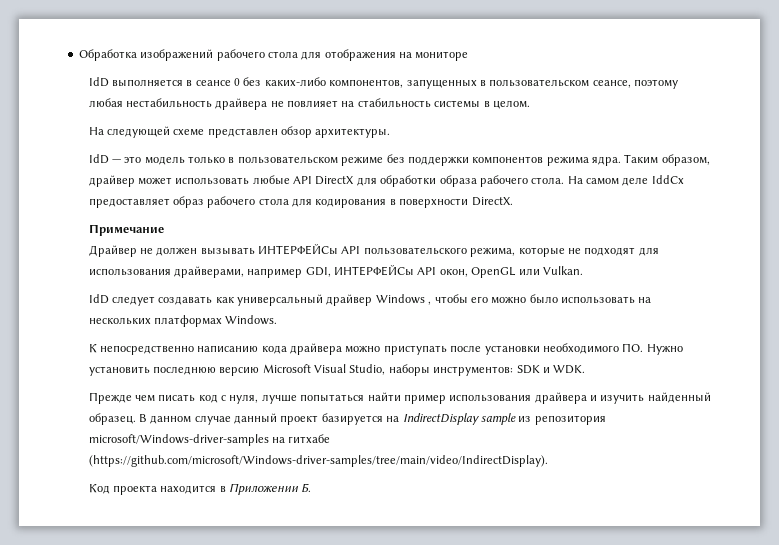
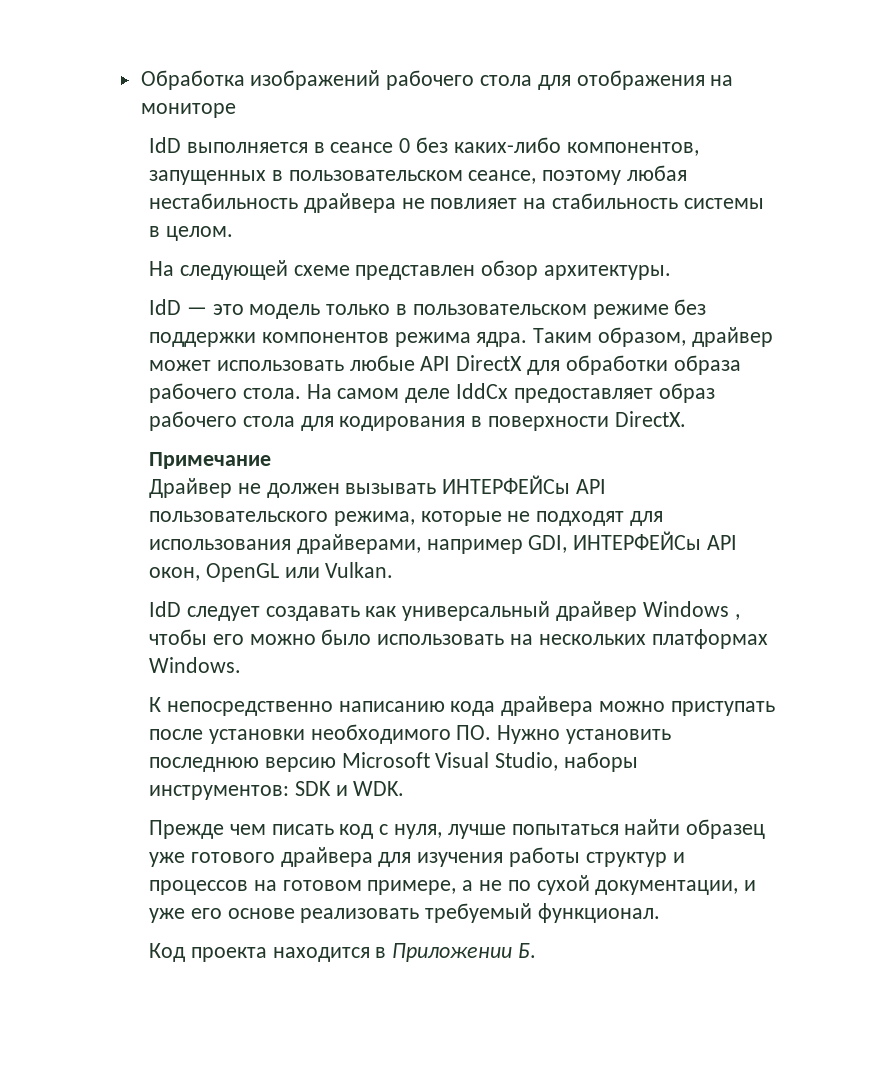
- Прежде чем писать код с нуля, лучше попытаться найти пример использования драйвера и изучить найденный образец. В данном случае данный проект базируется на IndirectDisplay sample из репозитория microsoft/Windows-driver-samples на гитхабе (https://github.com/microsoft/Windows-driver-samples/tree/main/video/IndirectDisplay).
+ Прежде чем писать код с нуля, лучше попытаться найти образец уже готового драйвера для изучения работы структур и процессов на готовом примере, а не по сухой документации, и уже его основе реализовать требуемый функционал.

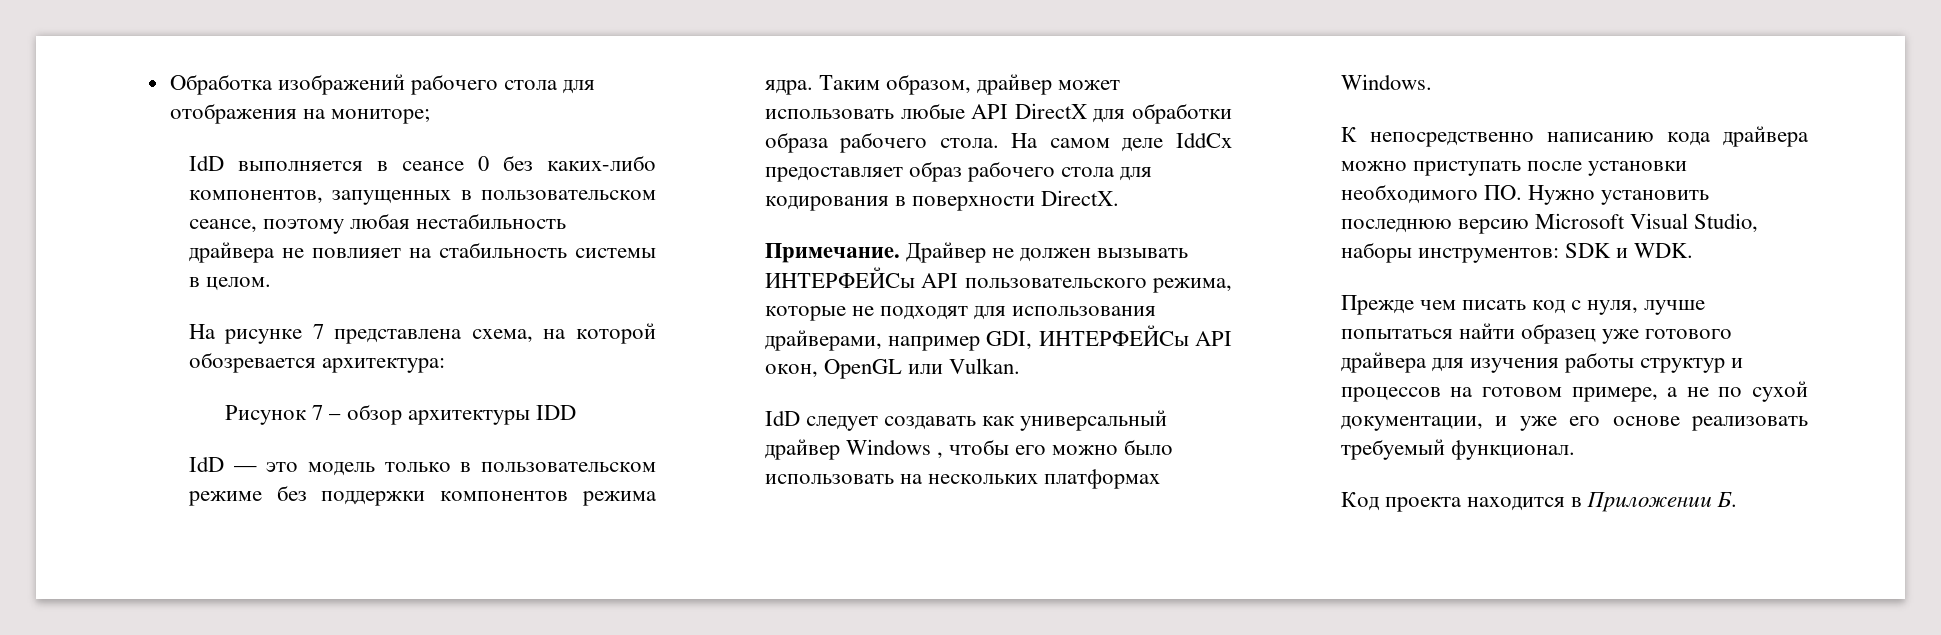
- Обработка изображений рабочего стола для отображения на мониторе
+ Обработка изображений рабочего стола для отображения на мониторе;
- На следующей схеме представлен обзор архитектуры.
+ На рисунке 7 представлена схема, на которой обозревается архитектура:
+ Рисунок 7 – обзор архитектуры IDD
- Примечание
- Драйвер не должен вызывать ИНТЕРФЕЙСы API пользовательского режима, которые не подходят для использования драйверами, например GDI, ИНТЕРФЕЙСы API окон, OpenGL или Vulkan.
+ Примечание. Драйвер не должен вызывать ИНТЕРФЕЙСы API пользовательского режима, которые не подходят для использования драйверами, например GDI, ИНТЕРФЕЙСы API окон, OpenGL или Vulkan.

